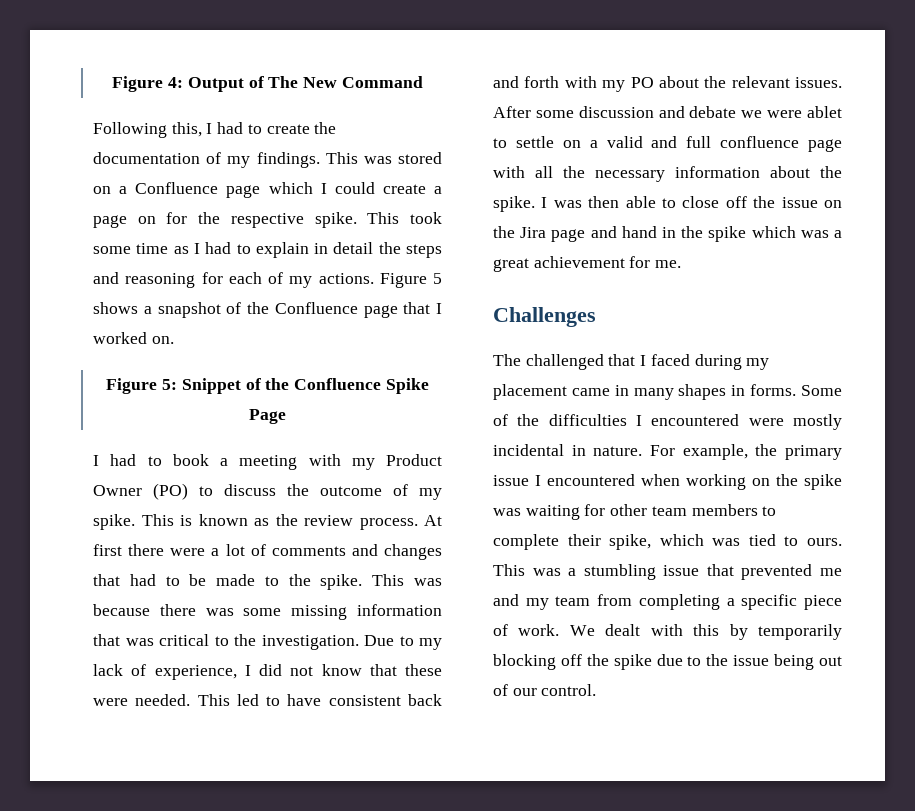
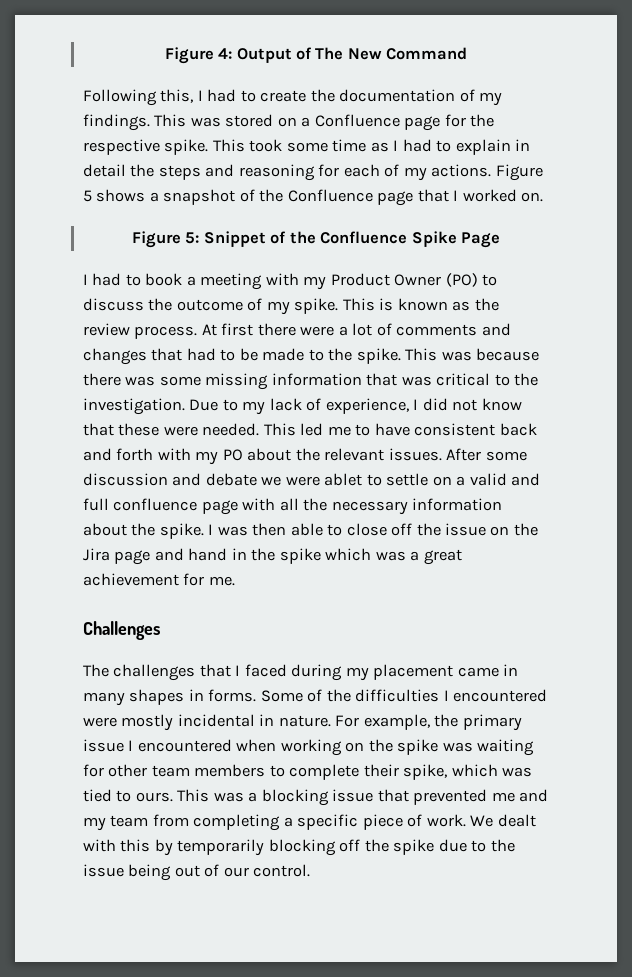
- This was stored on a Confluence page which I could create a page on for the respective spike.
+ This was stored on a Confluence page for the respective spike.
- This led to have consistent back and forth with my PO about the relevant issues.
+ This led me to have consistent back and forth with my PO about the relevant issues.
- The challenged that I faced during my placement came in many shapes in forms.
+ The challenges that I faced during my placement came in many shapes in forms.
- This was a stumbling issue that prevented me and my team from completing a specific piece of work.
+ This was a blocking issue that prevented me and my team from completing a specific piece of work.

